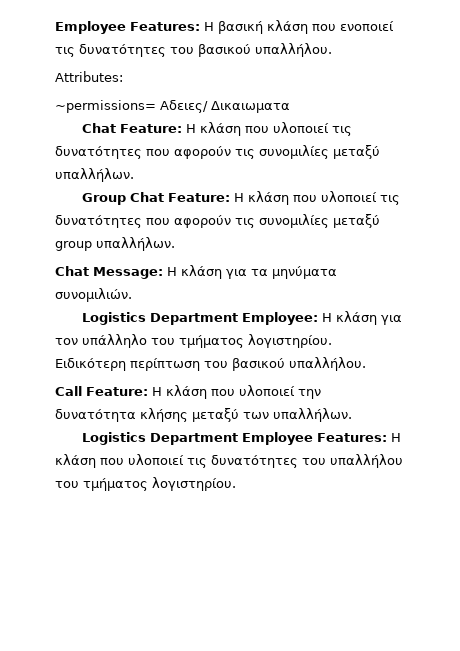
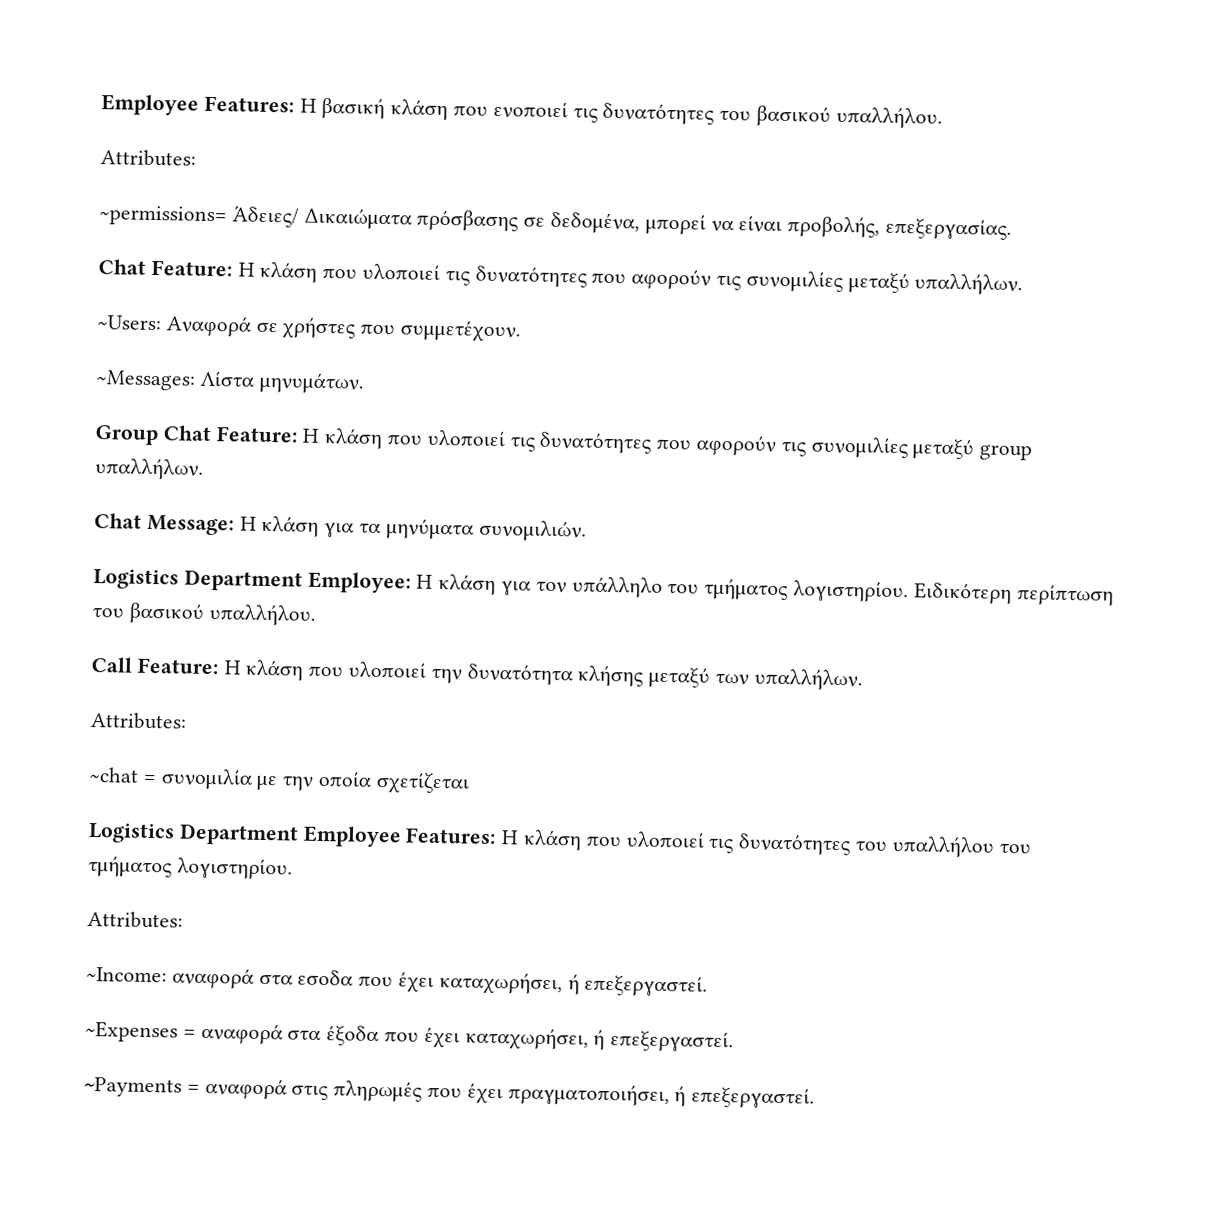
- ~permissions= Aδειες/ Δικαιωματα
+ ~permissions= Άδειες/ Δικαιώματα πρόσβασης σε δεδομένα, μπορεί να είναι προβολής, επεξεργασίας.
+ ~Users: Αναφορά σε χρήστες που συμμετέχουν.
+ ~Messages: Λίστα μηνυμάτων.
  Call Feature: Η κλάση που υλοποιεί την δυνατότητα κλήσης μεταξύ των υπαλλήλων.
+ Attributes:
+ ~chat = συνομιλία με την οποία σχετίζεται
  Logistics Department Employee Features: Η κλάση που υλοποιεί τις δυνατότητες του υπαλλήλου του τμήματος λογιστηρίου.
+ Attributes:
+ ~Income: αναφορά στα εσοδα που έχει καταχωρήσει, ή επεξεργαστεί.
+ ~Expenses = αναφορά στα έξοδα που έχει καταχωρήσει, ή επεξεργαστεί.
+ ~Payments = αναφορά στις πληρωμές που έχει πραγματοποιήσει, ή επεξεργαστεί.

